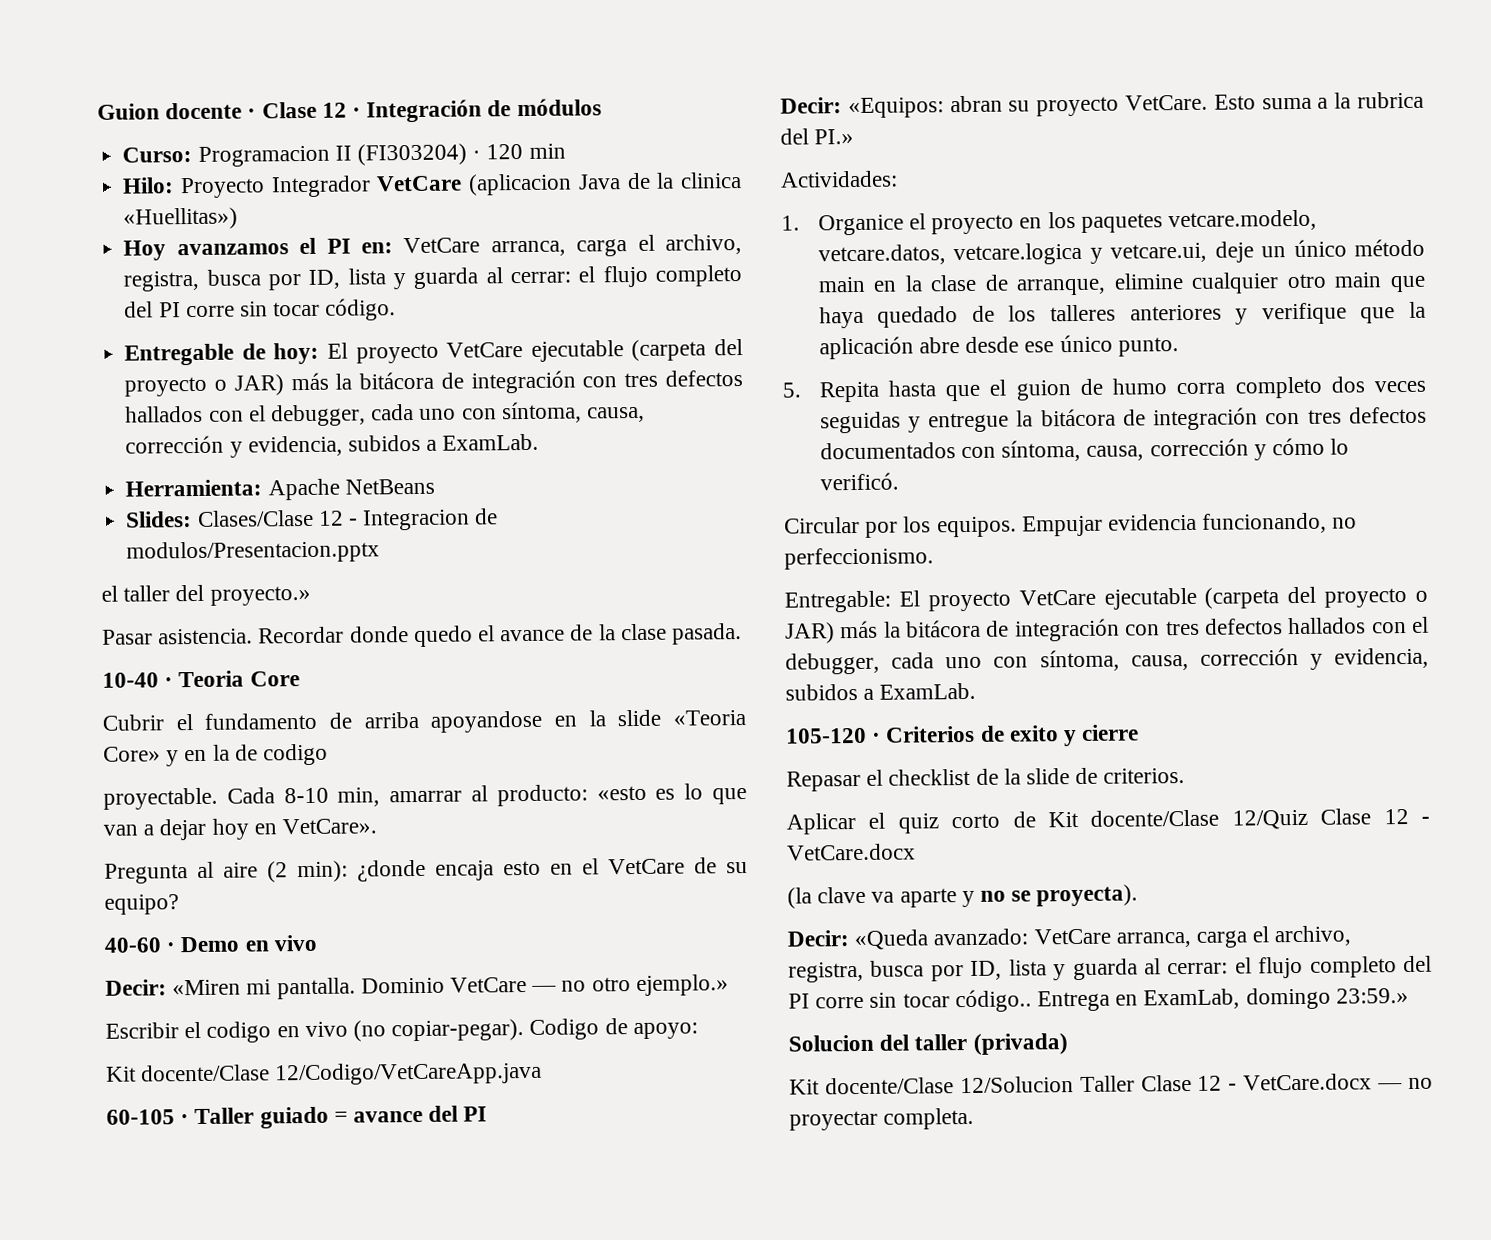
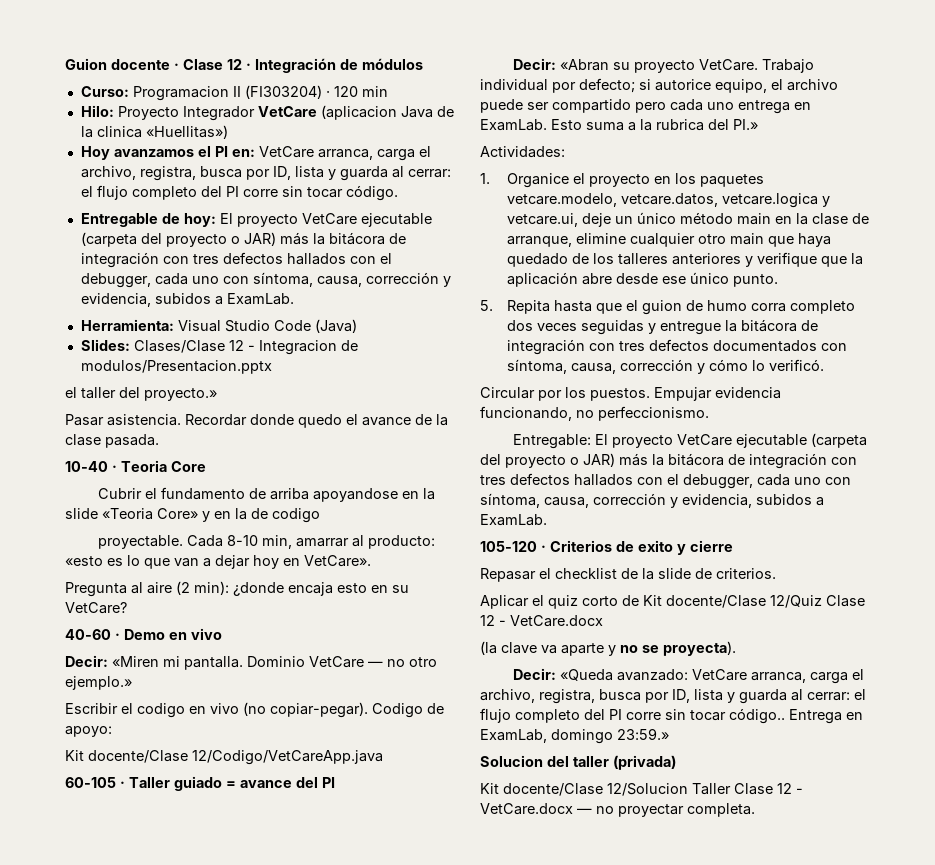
- Herramienta: Apache NetBeans
+ Herramienta: Visual Studio Code (Java)
- Pregunta al aire (2 min): ¿donde encaja esto en el VetCare de su equipo?
+ Pregunta al aire (2 min): ¿donde encaja esto en su VetCare?
- Decir: «Equipos: abran su proyecto VetCare.
+ Decir: «Abran su proyecto VetCare.
+ Trabajo individual por defecto; si autorice equipo, el archivo puede ser compartido pero cada uno entrega en ExamLab.
- Circular por los equipos.
+ Circular por los puestos.

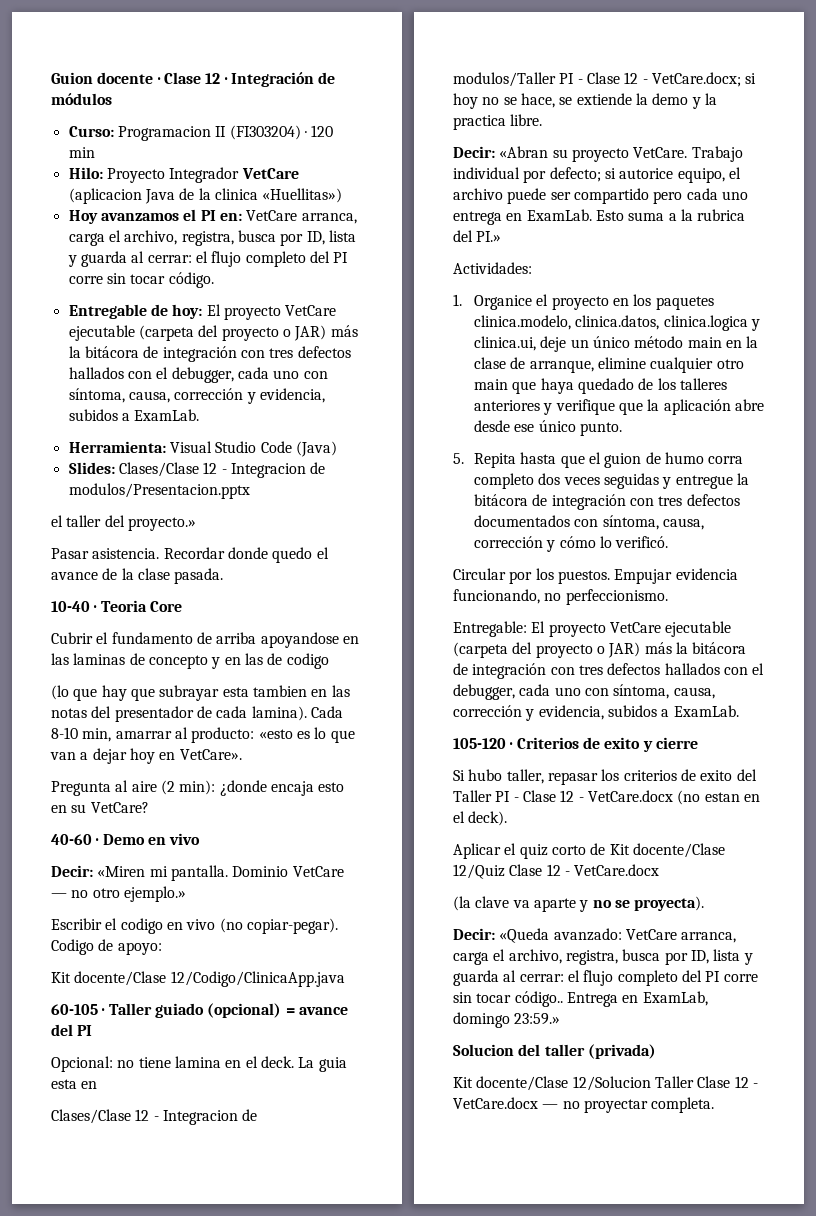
- Cubrir el fundamento de arriba apoyandose en la slide «Teoria Core» y en la de codigo
+ Cubrir el fundamento de arriba apoyandose en las laminas de concepto y en las de codigo
- proyectable.
+ (lo que hay que subrayar esta tambien en las notas del presentador de cada lamina).
- Kit docente/Clase 12/Codigo/VetCareApp.java
+ Kit docente/Clase 12/Codigo/ClinicaApp.java
- 60-105 · Taller guiado = avance del PI
+ 60-105 · Taller guiado (opcional) = avance del PI
+ Opcional: no tiene lamina en el deck. La guia esta en
+ Clases/Clase 12 - Integracion de modulos/Taller PI - Clase 12 - VetCare.docx; si hoy no se hace, se extiende la demo y la practica libre.
- 1. Organice el proyecto en los paquetes vetcare.modelo, vetcare.datos, vetcare.logica y vetcare.ui, deje un único método main en la clase de arranque, elimine cualquier otro main que haya quedado de los talleres anteriores y verifique que la aplicación abre desde ese único punto.
+ 1. Organice el proyecto en los paquetes clinica.modelo, clinica.datos, clinica.logica y clinica.ui, deje un único método main en la clase de arranque, elimine cualquier otro main que haya quedado de los talleres anteriores y verifique que la aplicación abre desde ese único punto.
- Repasar el checklist de la slide de criterios.
+ Si hubo taller, repasar los criterios de exito del Taller PI - Clase 12 - VetCare.docx (no estan en el deck).

